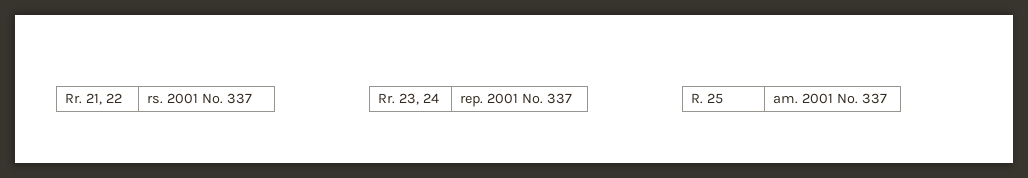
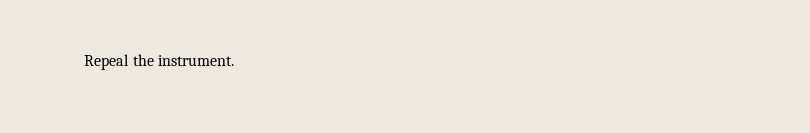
- Rr. 21, 22 | rs. 2001 No. 337
- Rr. 23, 24 | rep. 2001 No. 337
- R. 25 | am. 2001 No. 337
+ Repeal the instrument.

